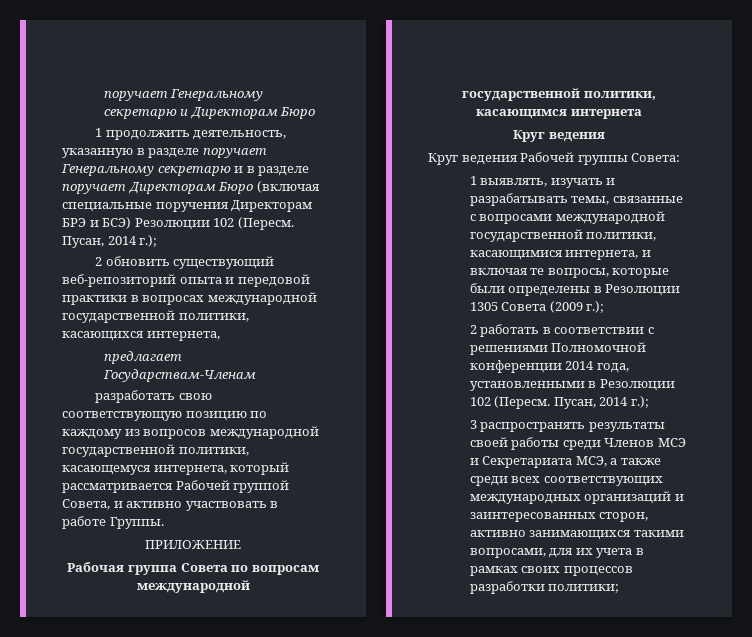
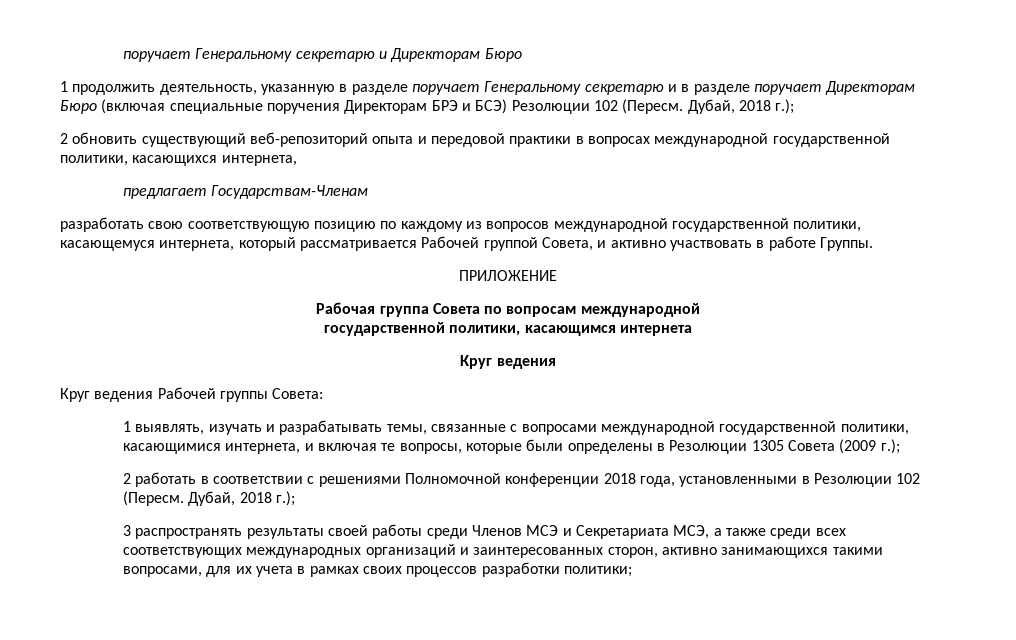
- 1 продолжить деятельность, указанную в разделе поручает Генеральному секретарю и в разделе поручает Директорам Бюро (включая специальные поручения Директорам БРЭ и БСЭ) Резолюции 102 (Пересм. Пусан, 2014 г.);
+ 1 продолжить деятельность, указанную в разделе поручает Генеральному секретарю и в разделе поручает Директорам Бюро (включая специальные поручения Директорам БРЭ и БСЭ) Резолюции 102 (Пересм. Дубай, 2018 г.);
- 2 работать в соответствии с решениями Полномочной конференции 2014 года, установленными в Резолюции 102 (Пересм. Пусан, 2014 г.);
+ 2 работать в соответствии с решениями Полномочной конференции 2018 года, установленными в Резолюции 102 (Пересм. Дубай, 2018 г.);

